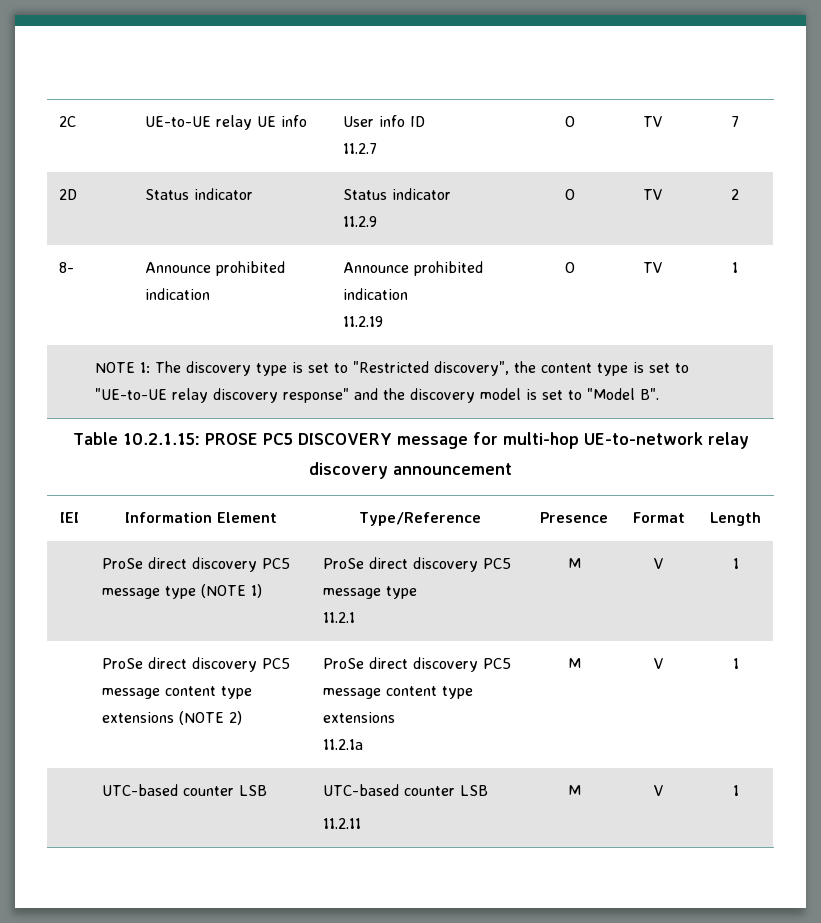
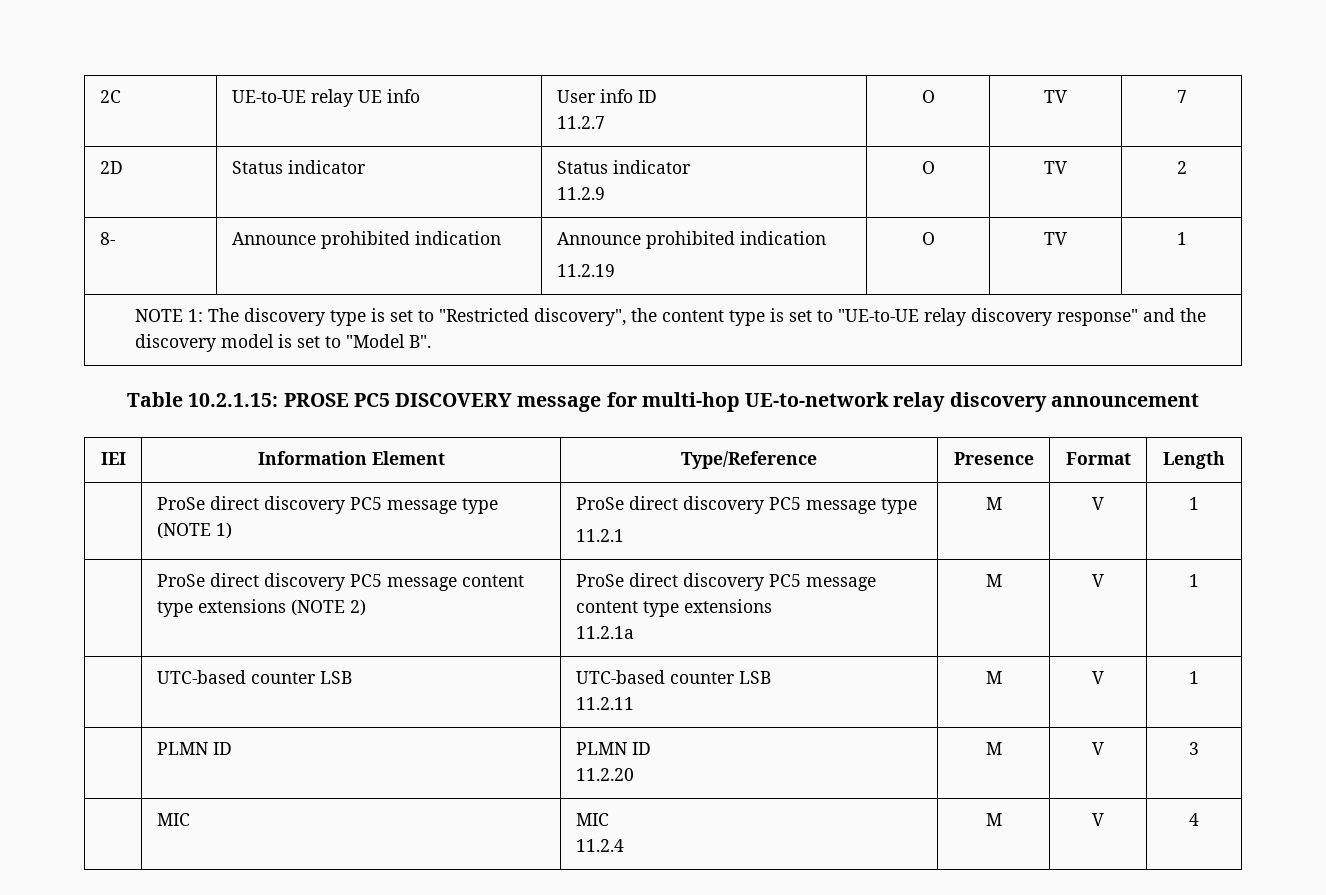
+ | PLMN ID | PLMN ID
+ 11.2.20 | M | V | 3
+ | MIC | MIC
+ 11.2.4 | M | V | 4

